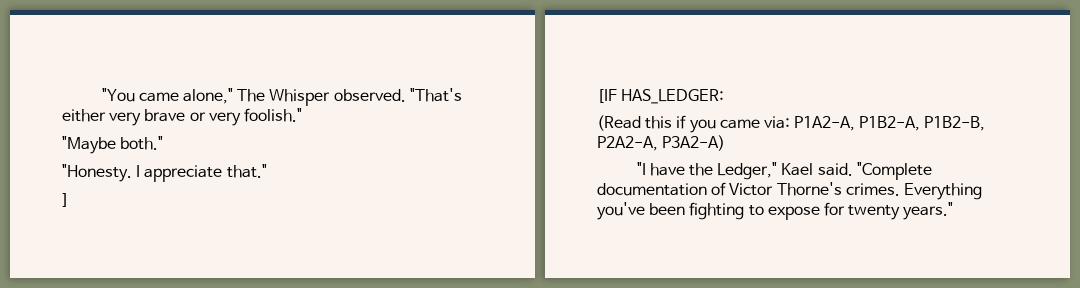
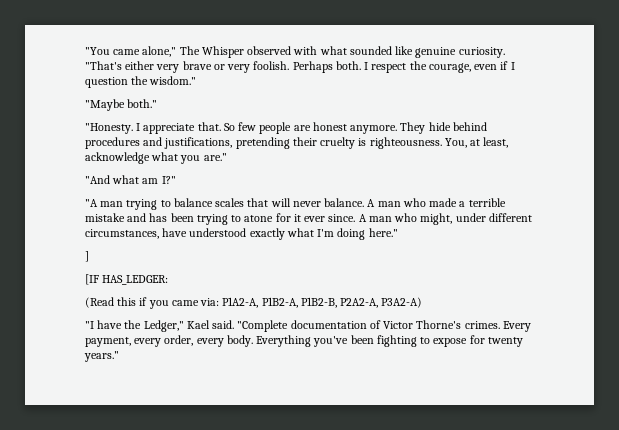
- "You came alone," The Whisper observed.
+ "You came alone," The Whisper observed with what sounded like genuine curiosity.
- "That's either very brave or very foolish."
+ "That's either very brave or very foolish. Perhaps both. I respect the courage, even if I question the wisdom."
- I appreciate that."
+ I appreciate that. So few people are honest anymore. They hide behind procedures and justifications, pretending their cruelty is righteousness. You, at least, acknowledge what you are."
+ "And what am I?"
+ "A man trying to balance scales that will never balance. A man who made a terrible mistake and has been trying to atone for it ever since. A man who might, under different circumstances, have understood exactly what I'm doing here."
+ Every payment, every order, every body.

